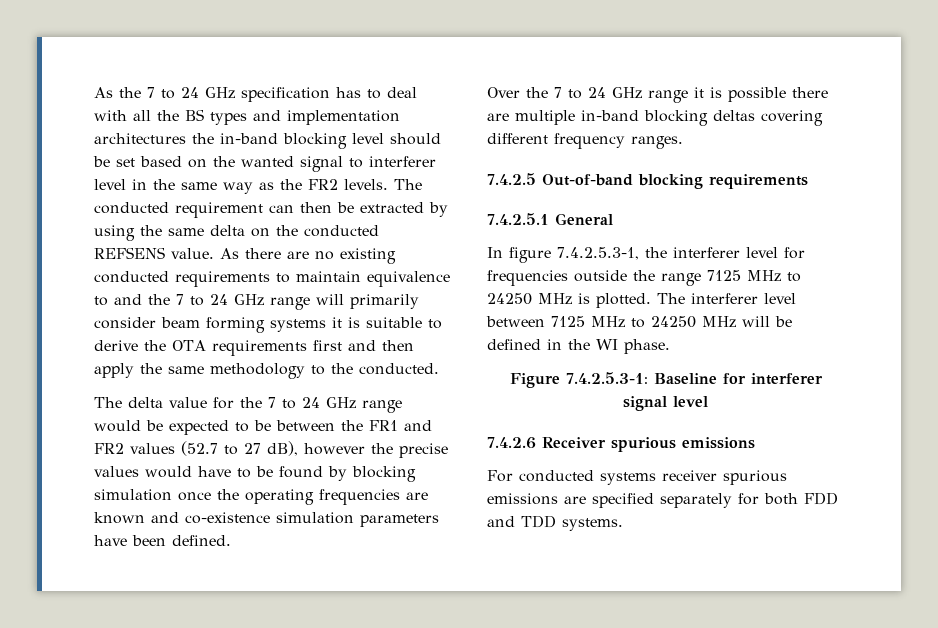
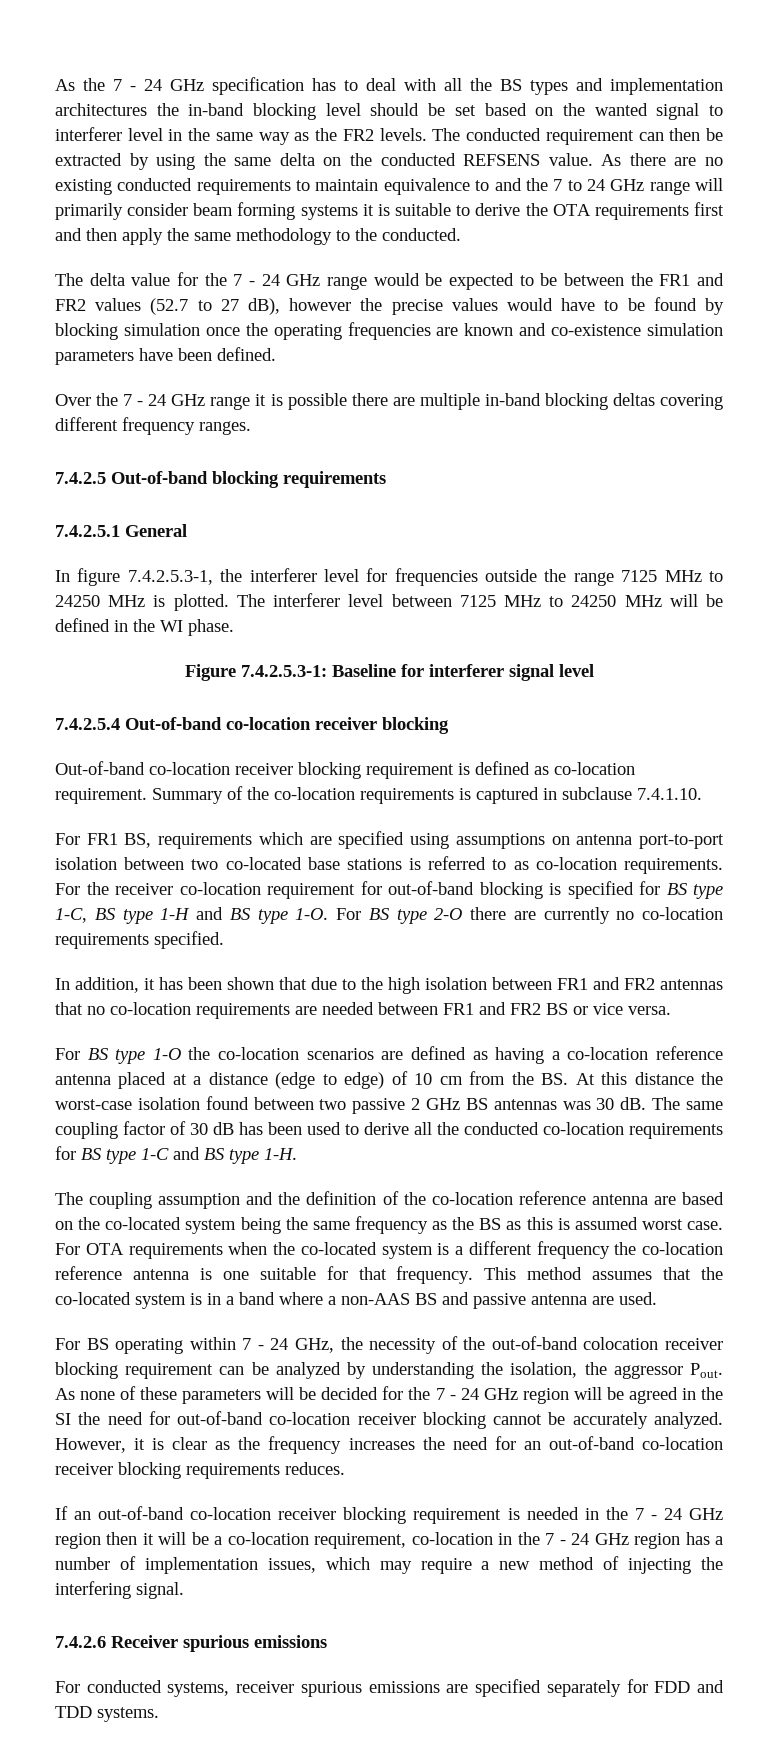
- As the 7 to 24 GHz specification has to deal with all the BS types and implementation architectures the in-band blocking level should be set based on the wanted signal to interferer level in the same way as the FR2 levels.
+ As the 7 - 24 GHz specification has to deal with all the BS types and implementation architectures the in-band blocking level should be set based on the wanted signal to interferer level in the same way as the FR2 levels.
- The delta value for the 7 to 24 GHz range would be expected to be between the FR1 and FR2 values (52.7 to 27 dB), however the precise values would have to be found by blocking simulation once the operating frequencies are known and co-existence simulation parameters have been defined.
+ The delta value for the 7 - 24 GHz range would be expected to be between the FR1 and FR2 values (52.7 to 27 dB), however the precise values would have to be found by blocking simulation once the operating frequencies are known and co-existence simulation parameters have been defined.
- Over the 7 to 24 GHz range it is possible there are multiple in-band blocking deltas covering different frequency ranges.
+ Over the 7 - 24 GHz range it is possible there are multiple in-band blocking deltas covering different frequency ranges.
+ 7.4.2.5.4 Out-of-band co-location receiver blocking
+ Out-of-band co-location receiver blocking requirement is defined as co-location requirement. Summary of the co-location requirements is captured in subclause 7.4.1.10.
+ For FR1 BS, requirements which are specified using assumptions on antenna port-to-port isolation between two co-located base stations is referred to as co-location requirements. For the receiver co-location requirement for out-of-band blocking is specified for BS type 1-C, BS type 1-H and BS type 1-O. For BS type 2-O there are currently no co-location requirements specified.
+ In addition, it has been shown that due to the high isolation between FR1 and FR2 antennas that no co-location requirements are needed between FR1 and FR2 BS or vice versa.
+ For BS type 1-O the co-location scenarios are defined as having a co-location reference antenna placed at a distance (edge to edge) of 10 cm from the BS. At this distance the worst-case isolation found between two passive 2 GHz BS antennas was 30 dB. The same coupling factor of 30 dB has been used to derive all the conducted co-location requirements for BS type 1-C and BS type 1-H.
+ The coupling assumption and the definition of the co-location reference antenna are based on the co-located system being the same frequency as the BS as this is assumed worst case. For OTA requirements when the co-located system is a different frequency the co-location reference antenna is one suitable for that frequency. This method assumes that the co-located system is in a band where a non-AAS BS and passive antenna are used.
+ For BS operating within 7 - 24 GHz, the necessity of the out-of-band colocation receiver blocking requirement can be analyzed by understanding the isolation, the aggressor Pout. As none of these parameters will be decided for the 7 - 24 GHz region will be agreed in the SI the need for out-of-band co-location receiver blocking cannot be accurately analyzed. However, it is clear as the frequency increases the need for an out-of-band co-location receiver blocking requirements reduces.
+ If an out-of-band co-location receiver blocking requirement is needed in the 7 - 24 GHz region then it will be a co-location requirement, co-location in the 7 - 24 GHz region has a number of implementation issues, which may require a new method of injecting the interfering signal.
- For conducted systems receiver spurious emissions are specified separately for both FDD and TDD systems.
+ For conducted systems, receiver spurious emissions are specified separately for FDD and TDD systems.

